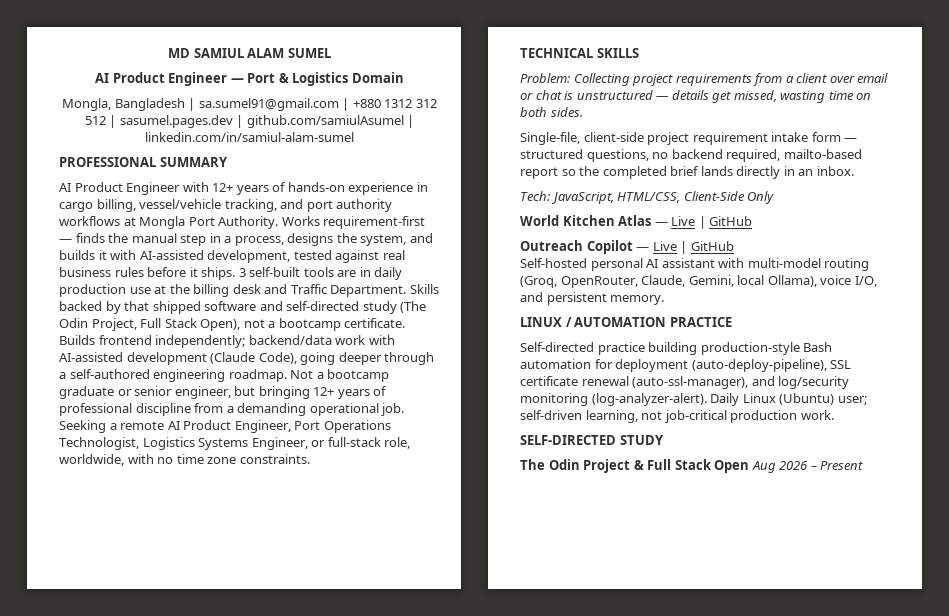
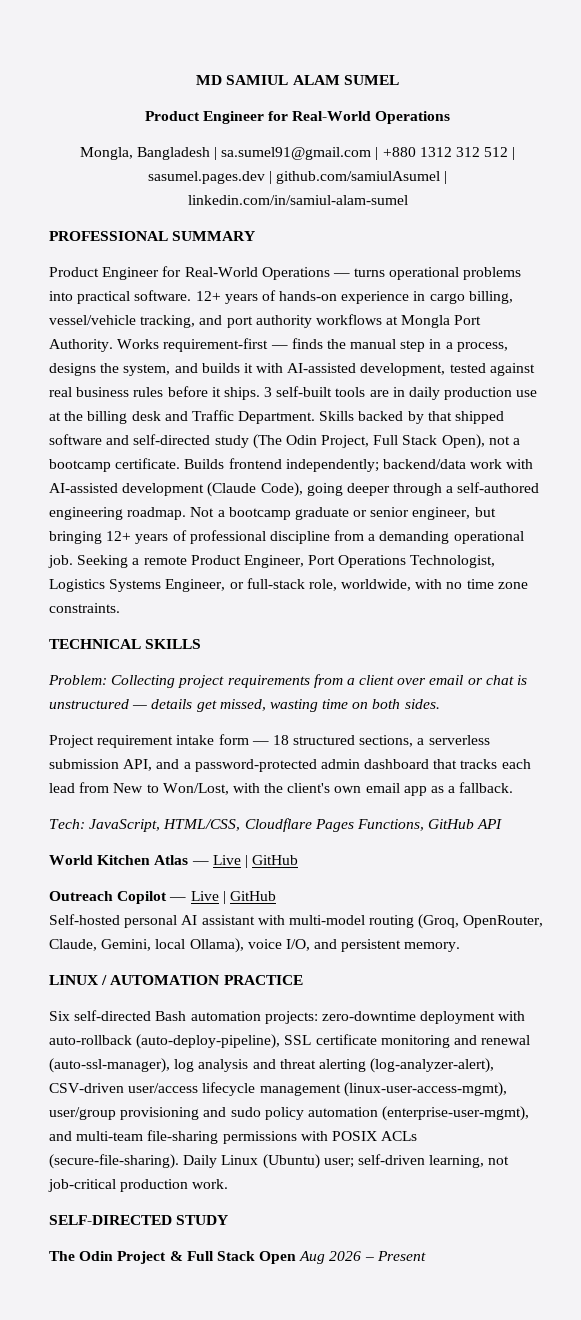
  MD SAMIUL ALAM SUMEL
- AI Product Engineer — Port & Logistics Domain
+ Product Engineer for Real-World Operations
- AI Product Engineer with 12+ years of hands-on experience in cargo billing, vessel/vehicle tracking, and port authority workflows at Mongla Port Authority.
+ Product Engineer for Real-World Operations — turns operational problems into practical software. 12+ years of hands-on experience in cargo billing, vessel/vehicle tracking, and port authority workflows at Mongla Port Authority.
- Seeking a remote AI Product Engineer, Port Operations Technologist, Logistics Systems Engineer, or full-stack role, worldwide, with no time zone constraints.
+ Seeking a remote Product Engineer, Port Operations Technologist, Logistics Systems Engineer, or full-stack role, worldwide, with no time zone constraints.
- Single-file, client-side project requirement intake form — structured questions, no backend required, mailto-based report so the completed brief lands directly in an inbox.
- Tech: JavaScript, HTML/CSS, Client-Side Only
+ Project requirement intake form — 18 structured sections, a serverless submission API, and a password-protected admin dashboard that tracks each lead from New to Won/Lost, with the client's own email app as a fallback.
+ Tech: JavaScript, HTML/CSS, Cloudflare Pages Functions, GitHub API
- Self-directed practice building production-style Bash automation for deployment (auto-deploy-pipeline), SSL certificate renewal (auto-ssl-manager), and log/security monitoring (log-analyzer-alert).
+ Six self-directed Bash automation projects: zero-downtime deployment with auto-rollback (auto-deploy-pipeline), SSL certificate monitoring and renewal (auto-ssl-manager), log analysis and threat alerting (log-analyzer-alert), CSV-driven user/access lifecycle management (linux-user-access-mgmt), user/group provisioning and sudo policy automation (enterprise-user-mgmt), and multi-team file-sharing permissions with POSIX ACLs (secure-file-sharing).

